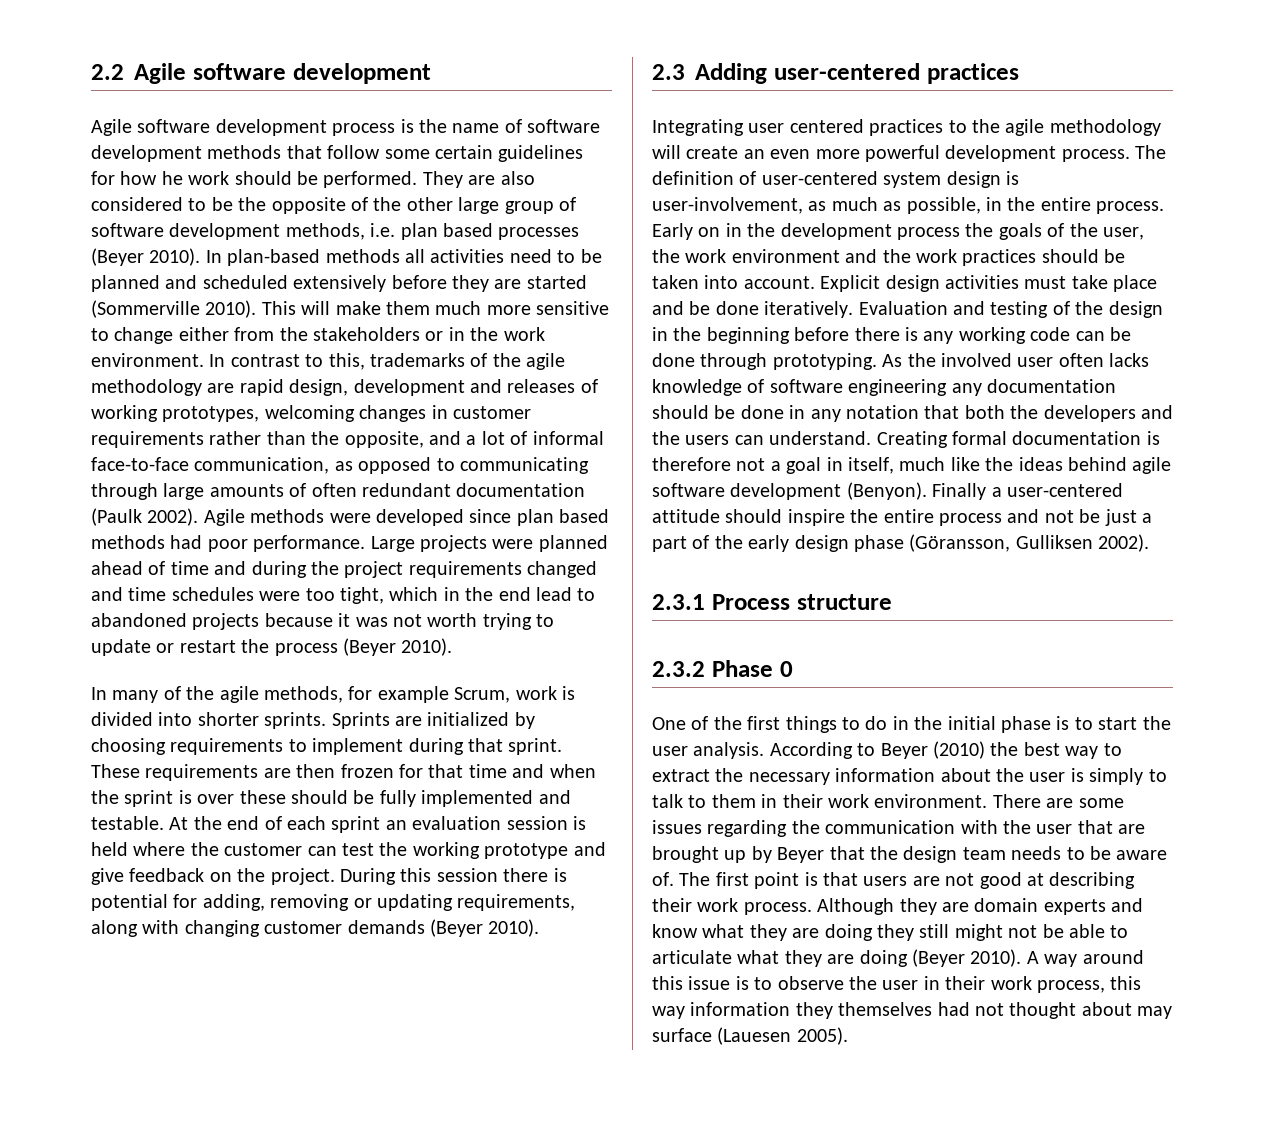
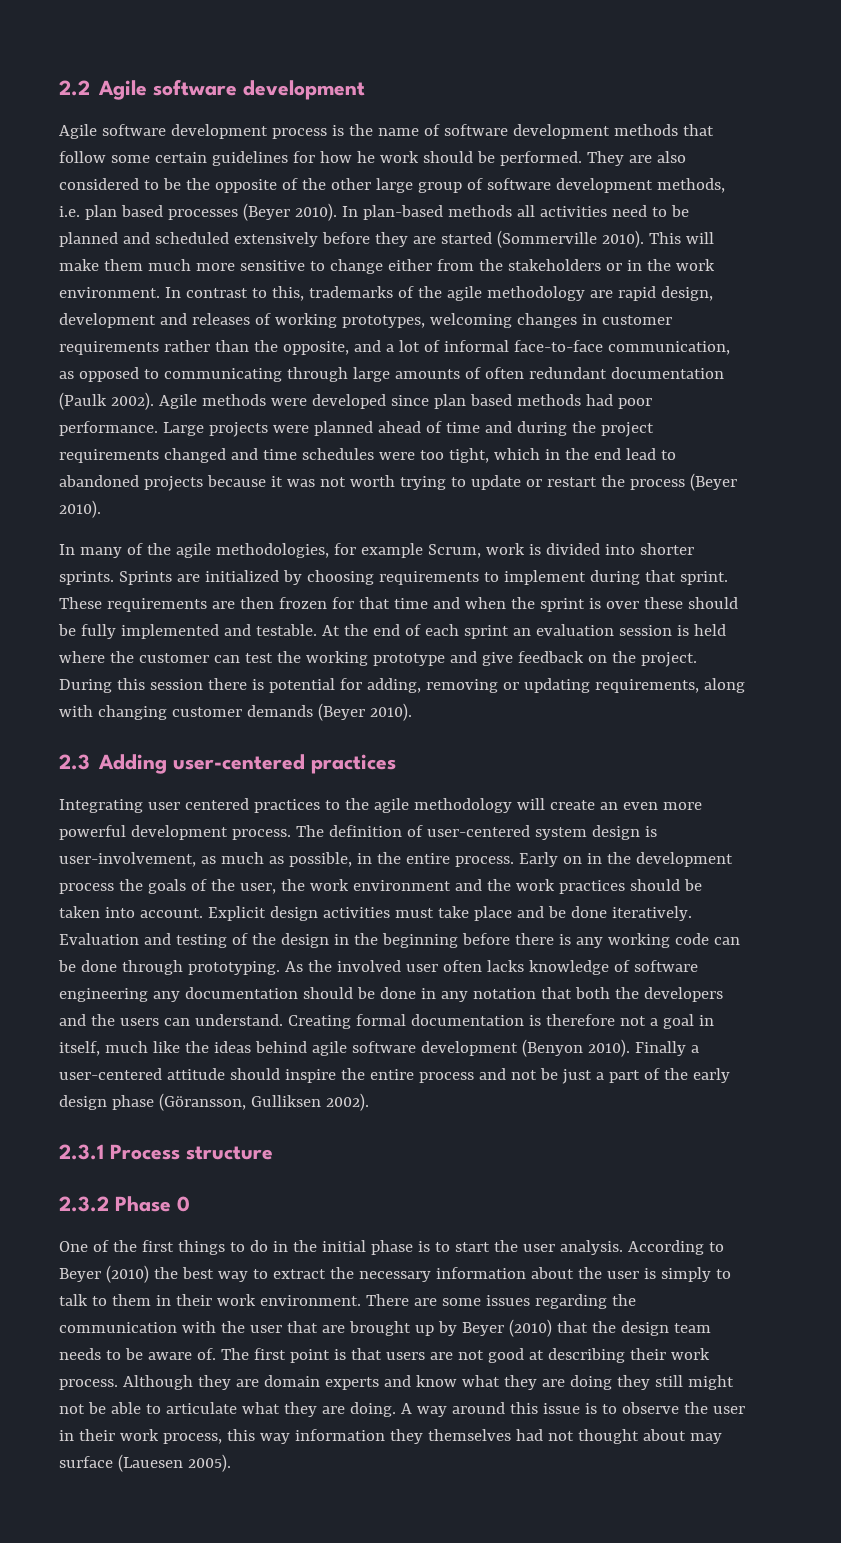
- In many of the agile methods, for example Scrum, work is divided into shorter sprints.
+ In many of the agile methodologies, for example Scrum, work is divided into shorter sprints.
- Creating formal documentation is therefore not a goal in itself, much like the ideas behind agile software development (Benyon).
+ Creating formal documentation is therefore not a goal in itself, much like the ideas behind agile software development (Benyon 2010).
- There are some issues regarding the communication with the user that are brought up by Beyer that the design team needs to be aware of.
+ There are some issues regarding the communication with the user that are brought up by Beyer (2010) that the design team needs to be aware of.
- Although they are domain experts and know what they are doing they still might not be able to articulate what they are doing (Beyer 2010).
+ Although they are domain experts and know what they are doing they still might not be able to articulate what they are doing.

